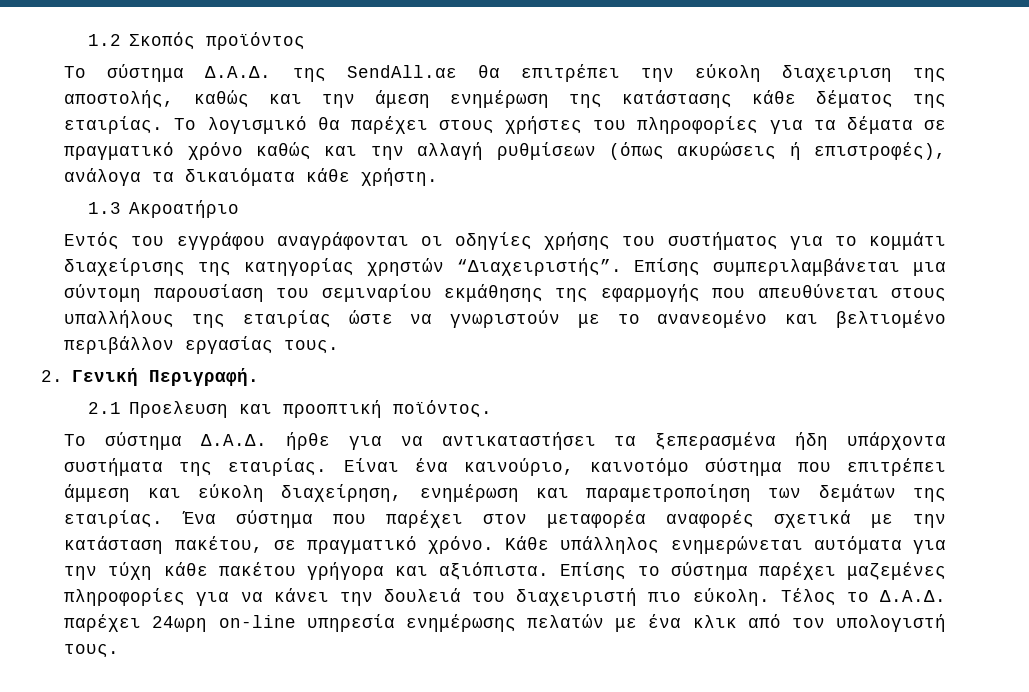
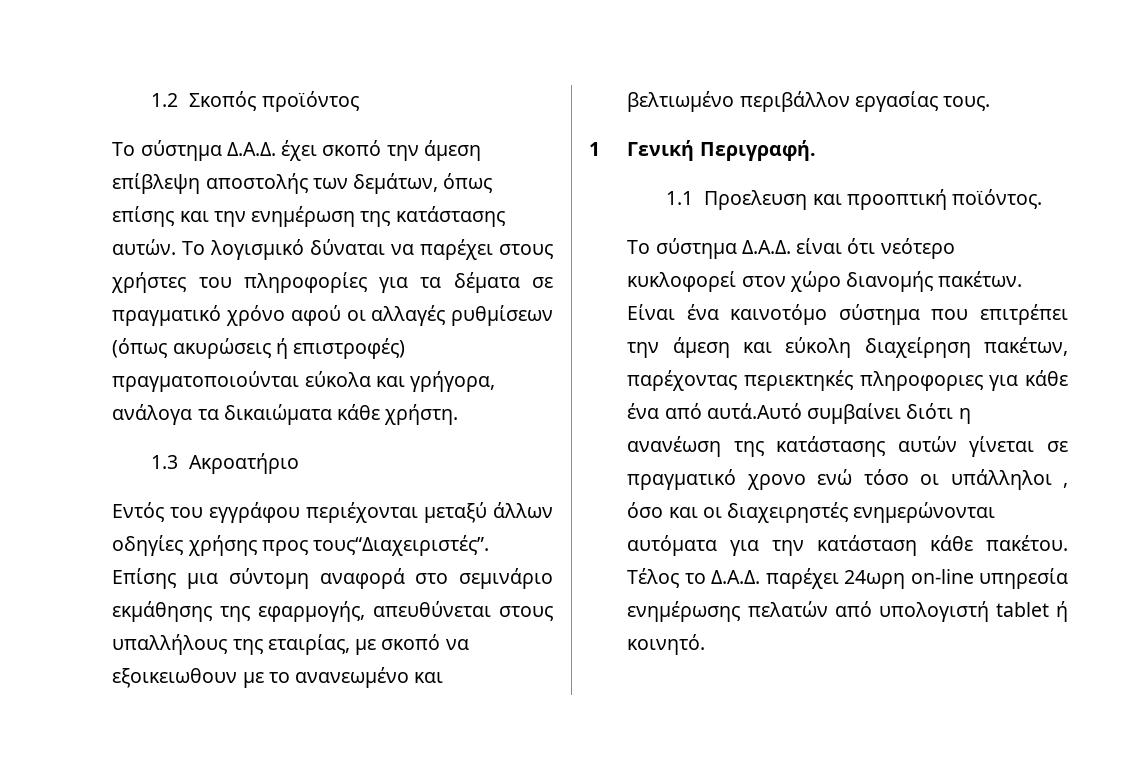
- Το σύστημα Δ.Α.Δ. της SendAll.αε θα επιτρέπει την εύκολη διαχειριση της αποστολής, καθώς και την άμεση ενημέρωση της κατάστασης κάθε δέματος της εταιρίας. Το λογισμικό θα παρέχει στους χρήστες του πληροφορίες για τα δέματα σε πραγματικό χρόνο καθώς και την αλλαγή ρυθμίσεων (όπως ακυρώσεις ή επιστροφές), ανάλογα τα δικαιόματα κάθε χρήστη.
+ Το σύστημα Δ.Α.Δ. έχει σκοπό την άμεση επίβλεψη αποστολής των δεμάτων, όπως επίσης και την ενημέρωση της κατάστασης αυτών. Το λογισμικό δύναται να παρέχει στους χρήστες του πληροφορίες για τα δέματα σε πραγματικό χρόνο αφού οι αλλαγές ρυθμίσεων (όπως ακυρώσεις ή επιστροφές) πραγματοποιούνται εύκολα και γρήγορα, ανάλογα τα δικαιώματα κάθε χρήστη.
- Εντός του εγγράφου αναγράφονται οι οδηγίες χρήσης του συστήματος για το κομμάτι διαχείρισης της κατηγορίας χρηστών “Διαχειριστής”. Επίσης συμπεριλαμβάνεται μια σύντομη παρουσίαση του σεμιναρίου εκμάθησης της εφαρμογής που απευθύνεται στους υπαλλήλους της εταιρίας ώστε να γνωριστούν με το ανανεομένο και βελτιομένο περιβάλλον εργασίας τους.
+ Εντός του εγγράφου περιέχονται μεταξύ άλλων οδηγίες χρήσης προς τους“Διαχειριστές”. Επίσης μια σύντομη αναφορά στο σεμινάριο εκμάθησης της εφαρμογής, απευθύνεται στους υπαλλήλους της εταιρίας, με σκοπό να εξοικειωθουν με το ανανεωμένο και βελτιωμένο περιβάλλον εργασίας τους.
- 2. Γενική Περιγραφή.
+ 1 Γενική Περιγραφή.
- 2.1 Προελευση και προοπτική ποϊόντος.
+ 1.1 Προελευση και προοπτική ποϊόντος.
- Το σύστημα Δ.Α.Δ. ήρθε για να αντικαταστήσει τα ξεπερασμένα ήδη υπάρχοντα συστήματα της εταιρίας.
+ Το σύστημα Δ.Α.Δ. είναι ότι νεότερο κυκλοφορεί στον χώρο διανομής πακέτων.
- Είναι ένα καινούριο, καινοτόμο σύστημα που επιτρέπει άμμεση και εύκολη διαχείρηση, ενημέρωση και παραμετροποίηση των δεμάτων της εταιρίας. Ένα σύστημα που παρέχει στον μεταφορέα αναφορές σχετικά με την κατάσταση πακέτου, σε πραγματικό χρόνο. Κάθε υπάλληλος ενημερώνεται αυτόματα για την τύχη κάθε πακέτου γρήγορα και αξιόπιστα. Επίσης το σύστημα παρέχει μαζεμένες πληροφορίες για να κάνει την δουλειά του διαχειριστή πιο εύκολη.
+ Είναι ένα καινοτόμο σύστημα που επιτρέπει την άμεση και εύκολη διαχείρηση πακέτων, παρέχοντας περιεκτηκές πληροφοριες για κάθε ένα από αυτά.Αυτό συμβαίνει διότι η ανανέωση της κατάστασης αυτών γίνεται σε πραγματικό χρονο ενώ τόσο οι υπάλληλοι , όσο και οι διαχειρηστές ενημερώνονται αυτόματα για την κατάσταση κάθε πακέτου.
- Τέλος το Δ.Α.Δ. παρέχει 24ωρη on-line υπηρεσία ενημέρωσης πελατών με ένα κλικ από τον υπολογιστή τους.
+ Τέλος το Δ.Α.Δ. παρέχει 24ωρη on-line υπηρεσία ενημέρωσης πελατών από υπολογιστή tablet ή κοινητό.

